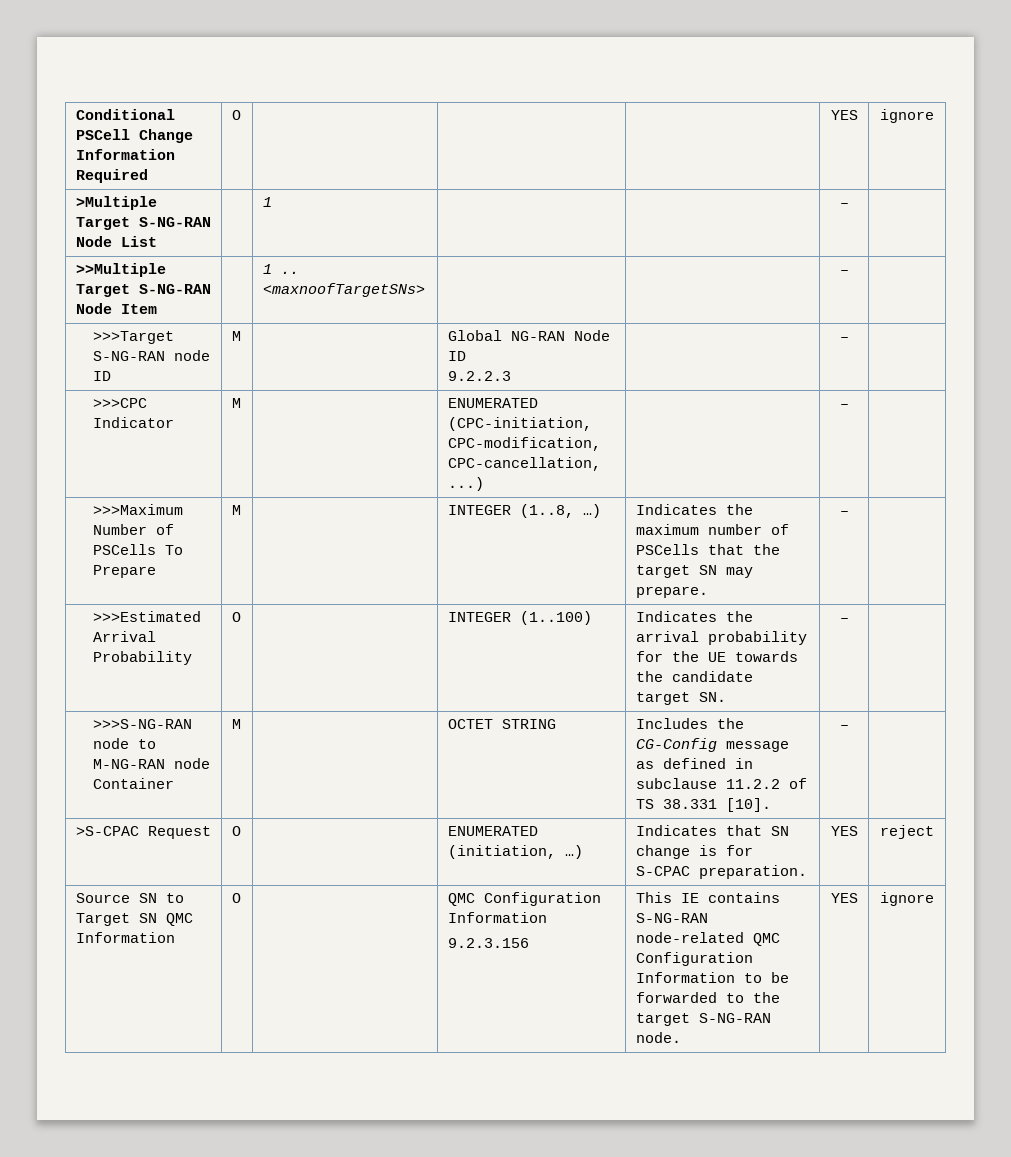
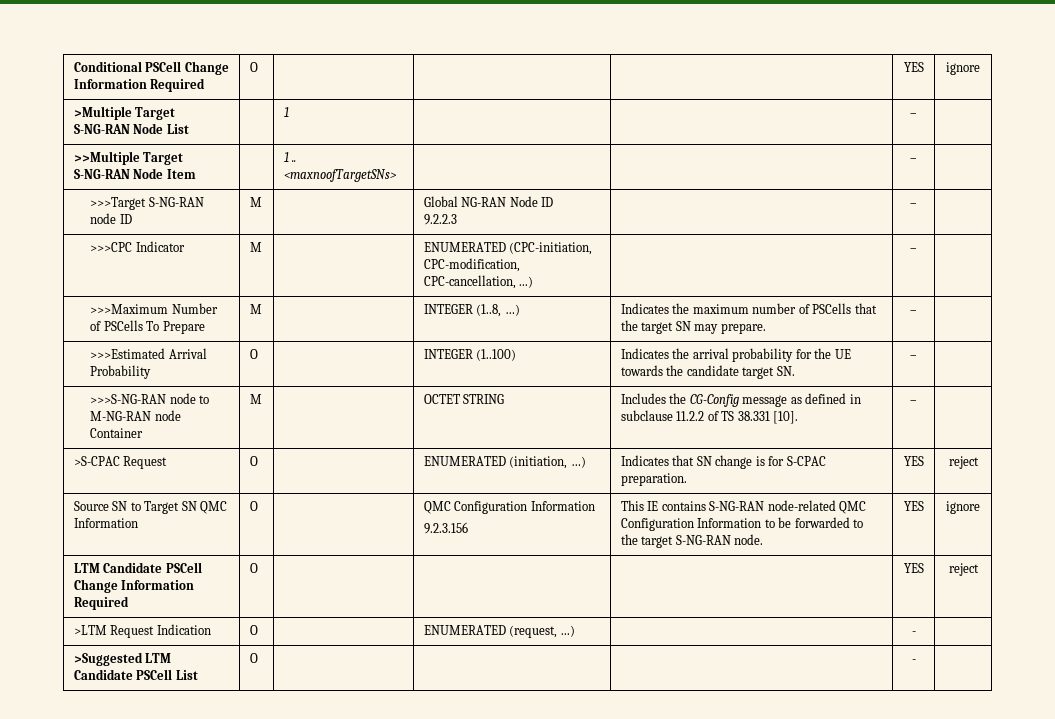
+ LTM Candidate PSCell Change Information Required | O | | | | YES | reject
+ >LTM Request Indication | O | | ENUMERATED (request, ...) | | - |
+ >Suggested LTM Candidate PSCell List | O | | | | - |

